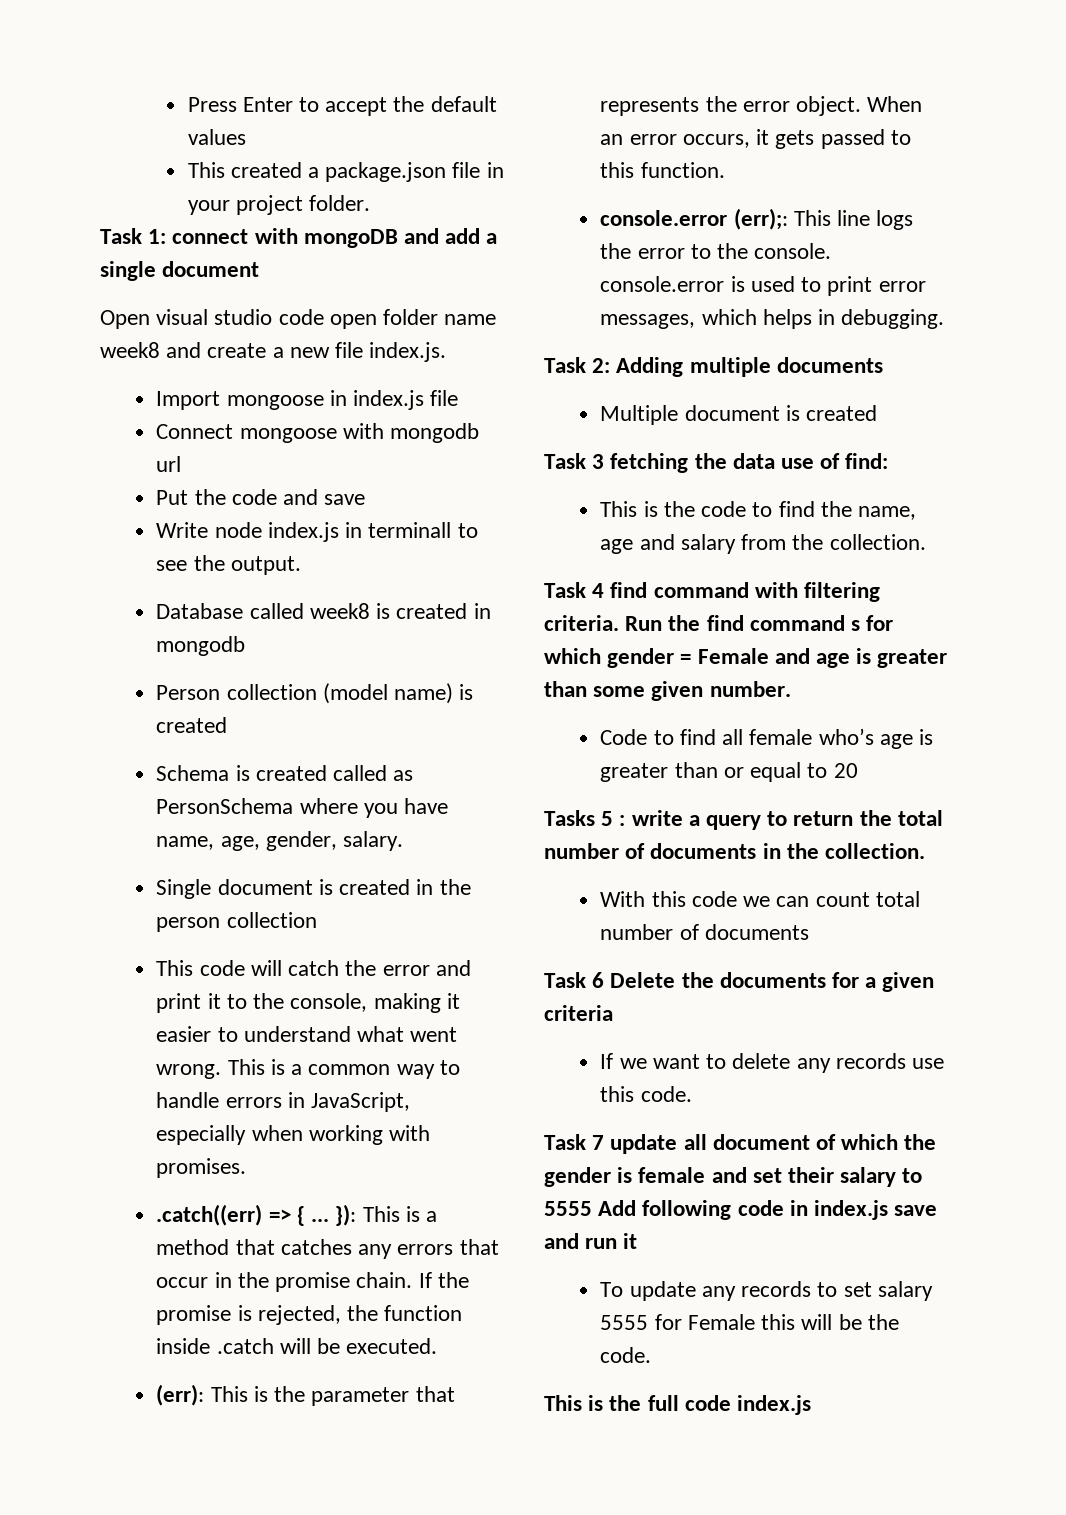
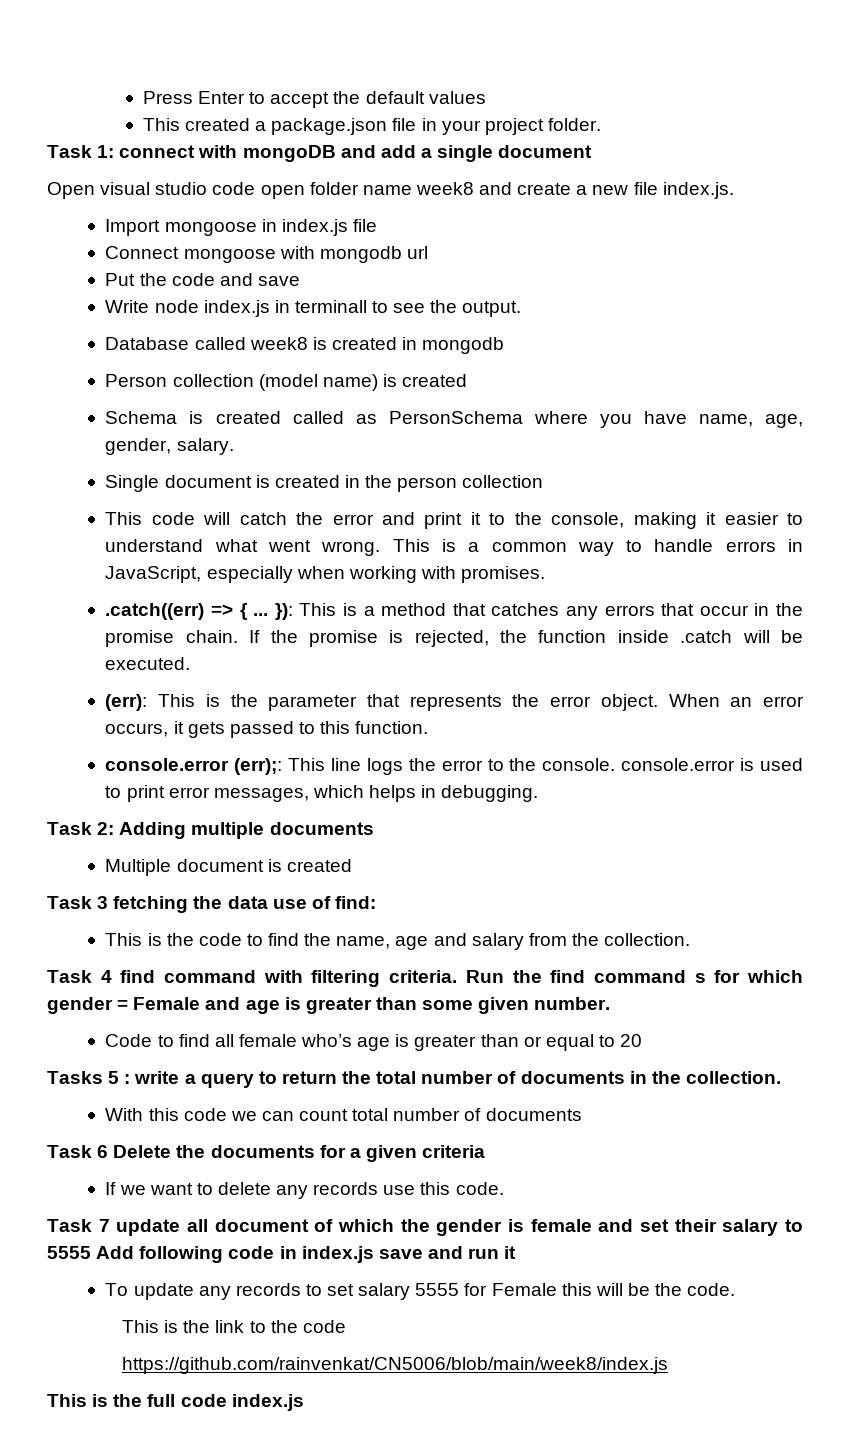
+ This is the link to the code
+ https://github.com/rainvenkat/CN5006/blob/main/week8/index.js

